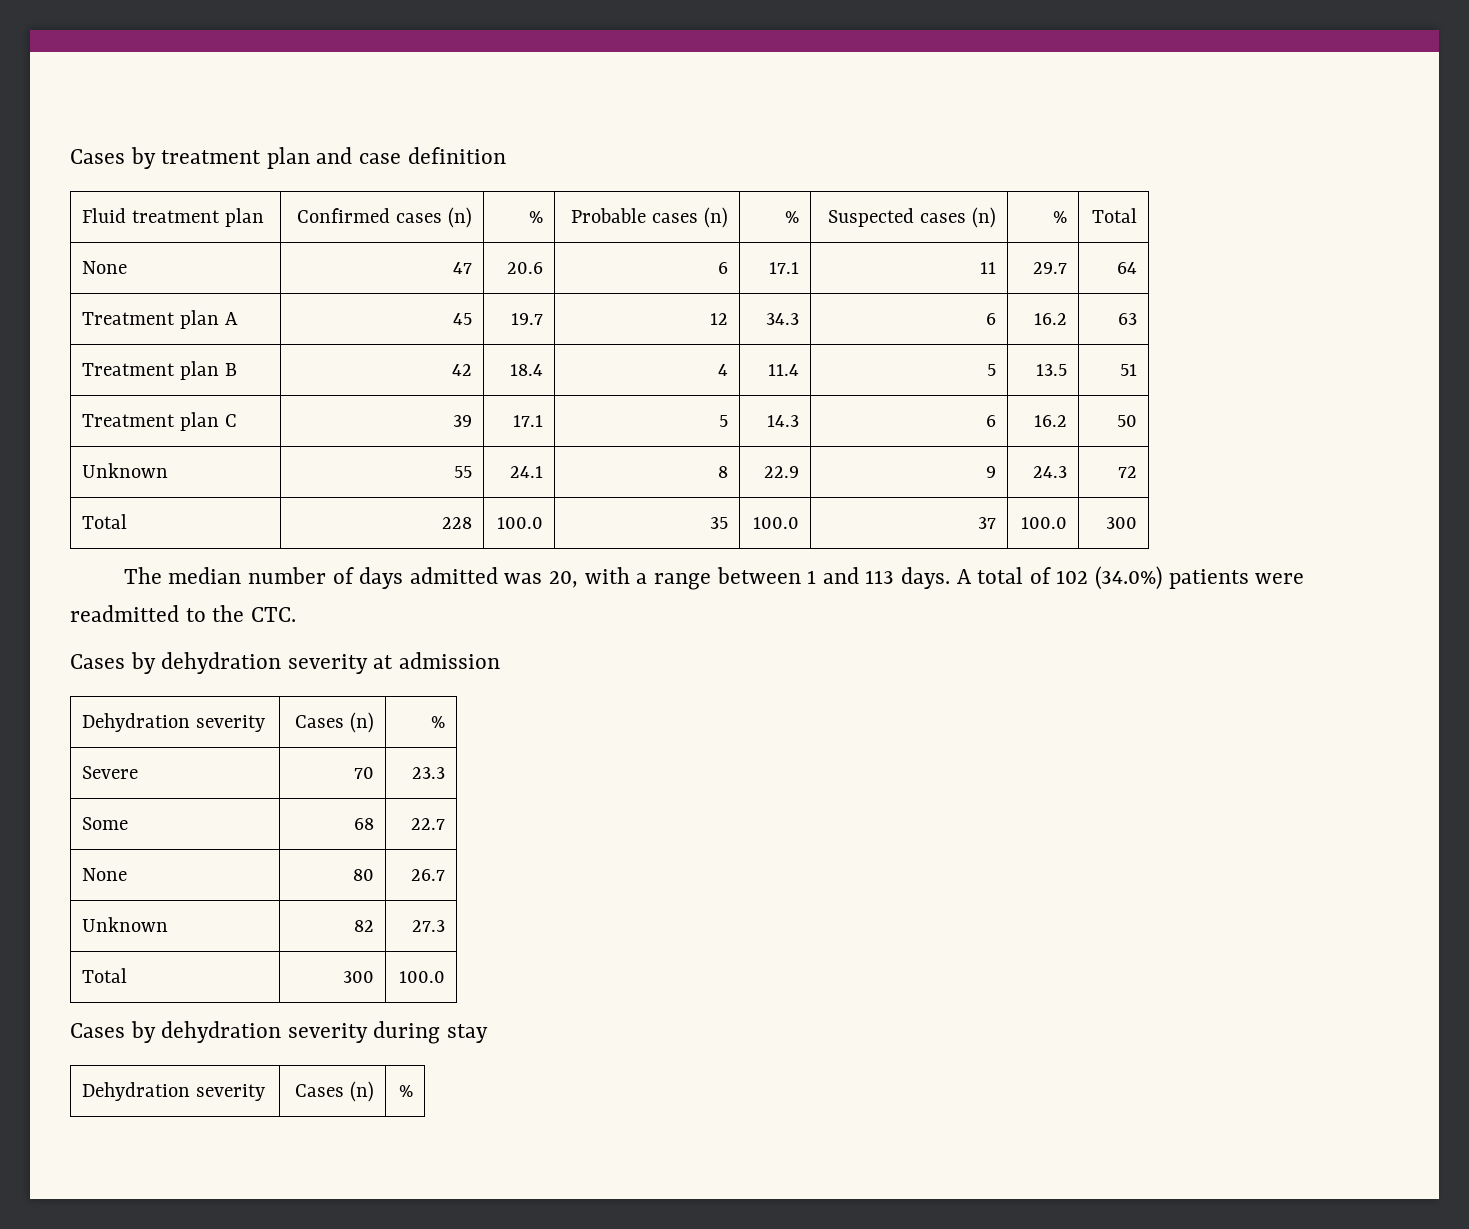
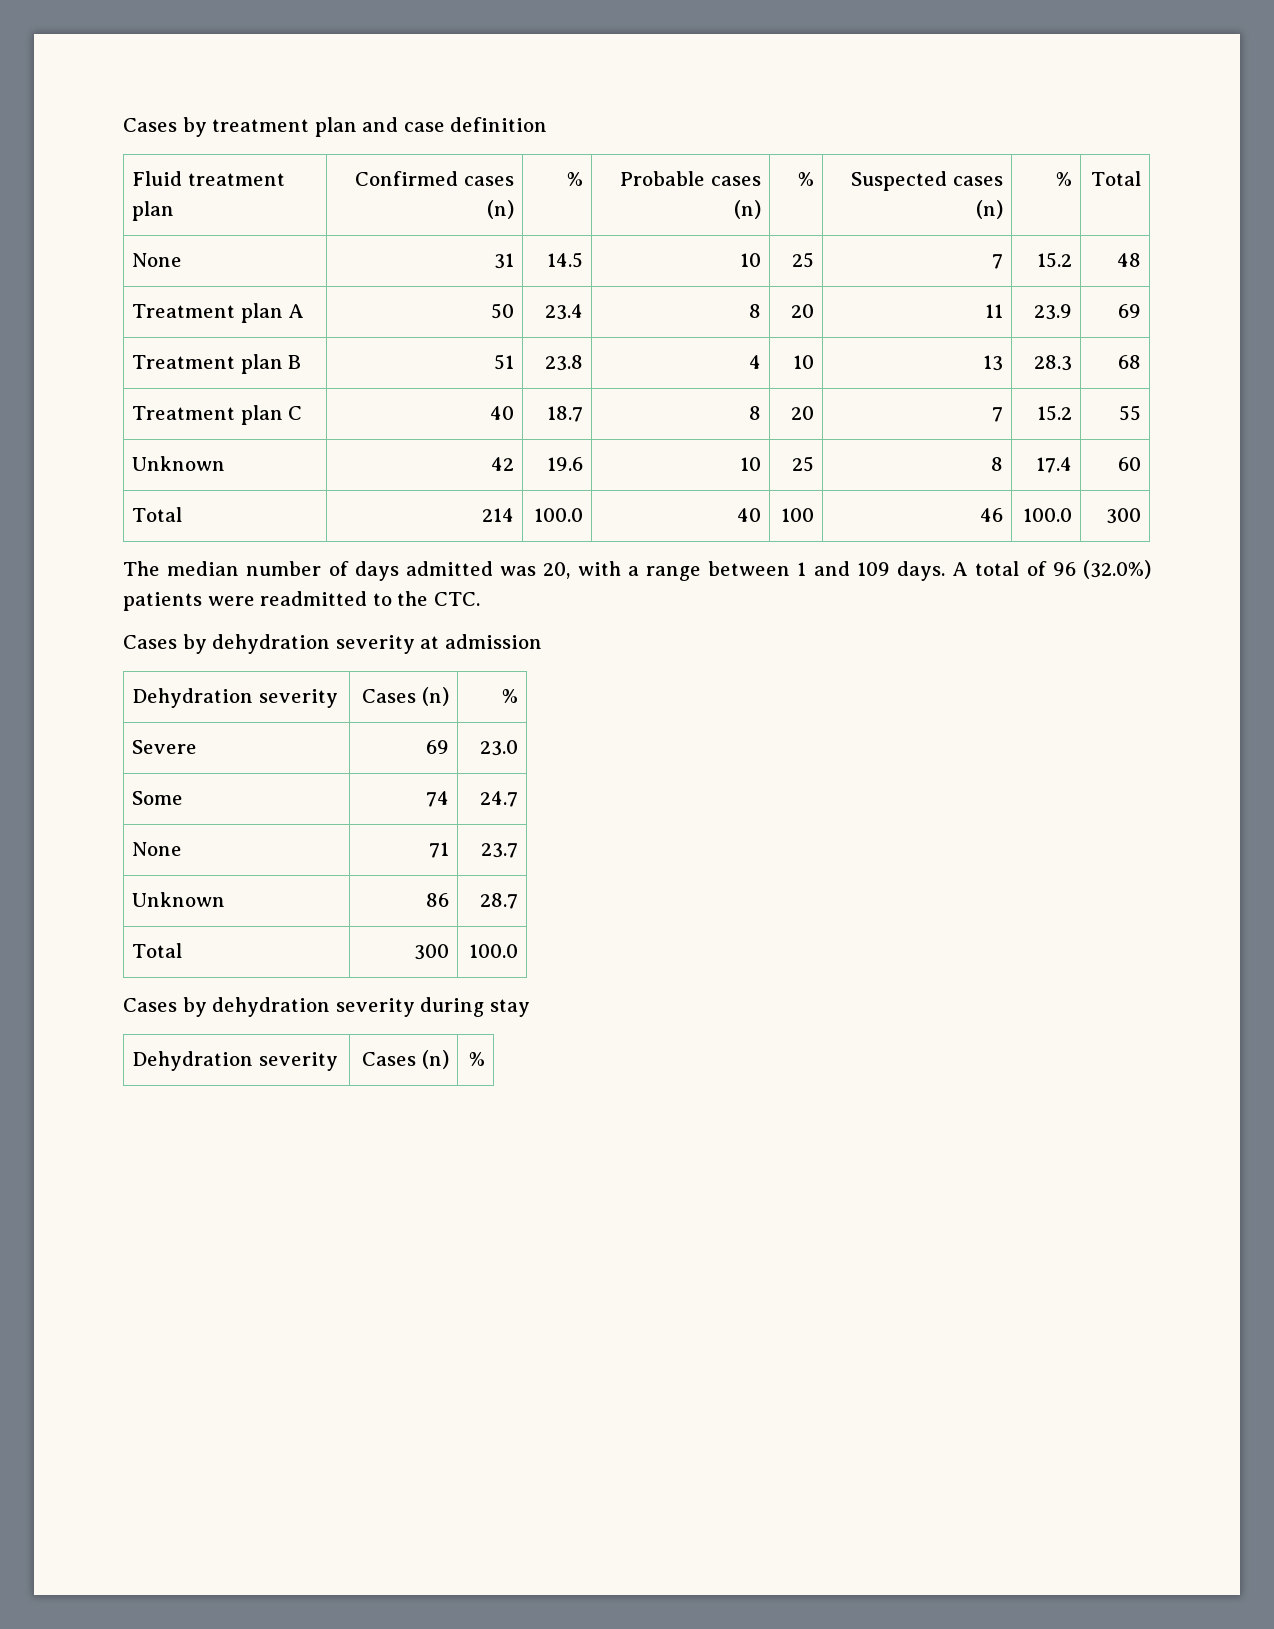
- None | 47 | 20.6 | 6 | 17.1 | 11 | 29.7 | 64
- Treatment plan A | 45 | 19.7 | 12 | 34.3 | 6 | 16.2 | 63
+ None | 31 | 14.5 | 10 | 25 | 7 | 15.2 | 48
+ Treatment plan A | 50 | 23.4 | 8 | 20 | 11 | 23.9 | 69
- Treatment plan B | 42 | 18.4 | 4 | 11.4 | 5 | 13.5 | 51
+ Treatment plan B | 51 | 23.8 | 4 | 10 | 13 | 28.3 | 68
- Treatment plan C | 39 | 17.1 | 5 | 14.3 | 6 | 16.2 | 50
- Unknown | 55 | 24.1 | 8 | 22.9 | 9 | 24.3 | 72
- Total | 228 | 100.0 | 35 | 100.0 | 37 | 100.0 | 300
+ Treatment plan C | 40 | 18.7 | 8 | 20 | 7 | 15.2 | 55
+ Unknown | 42 | 19.6 | 10 | 25 | 8 | 17.4 | 60
+ Total | 214 | 100.0 | 40 | 100 | 46 | 100.0 | 300
- The median number of days admitted was 20, with a range between 1 and 113 days.
+ The median number of days admitted was 20, with a range between 1 and 109 days.
- A total of 102 (34.0%) patients were readmitted to the CTC.
+ A total of 96 (32.0%) patients were readmitted to the CTC.
- Severe | 70 | 23.3
+ Severe | 69 | 23.0
- Some | 68 | 22.7
- None | 80 | 26.7
- Unknown | 82 | 27.3
+ Some | 74 | 24.7
+ None | 71 | 23.7
+ Unknown | 86 | 28.7

